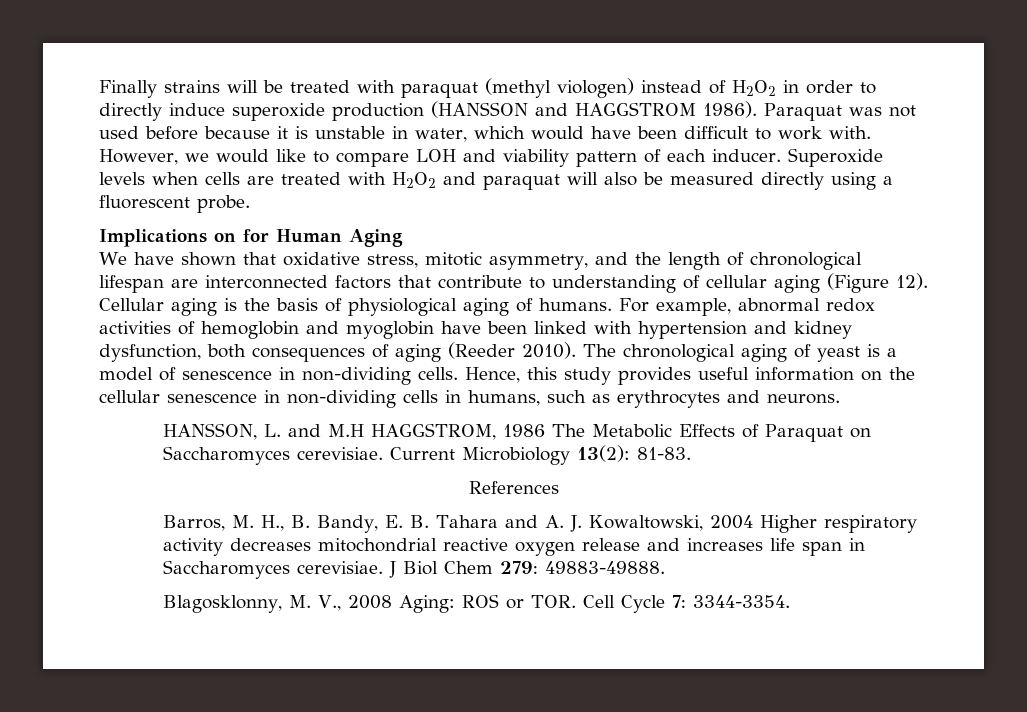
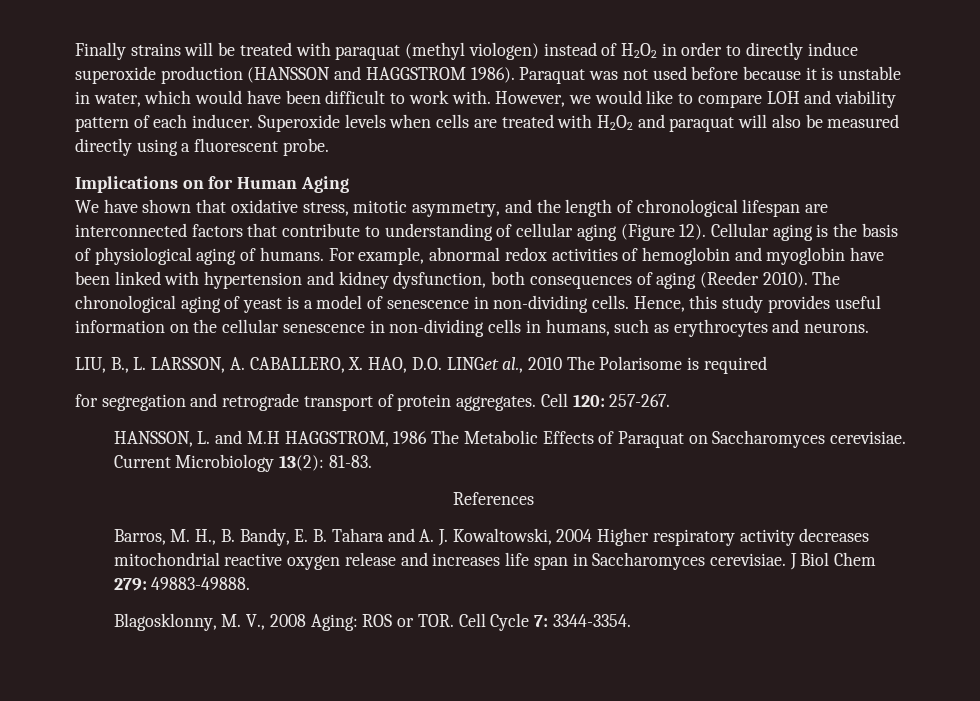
+ LIU, B., L. LARSSON, A. CABALLERO, X. HAO, D.O. LINGet al., 2010 The Polarisome is required
+ for segregation and retrograde transport of protein aggregates. Cell 120: 257-267.

